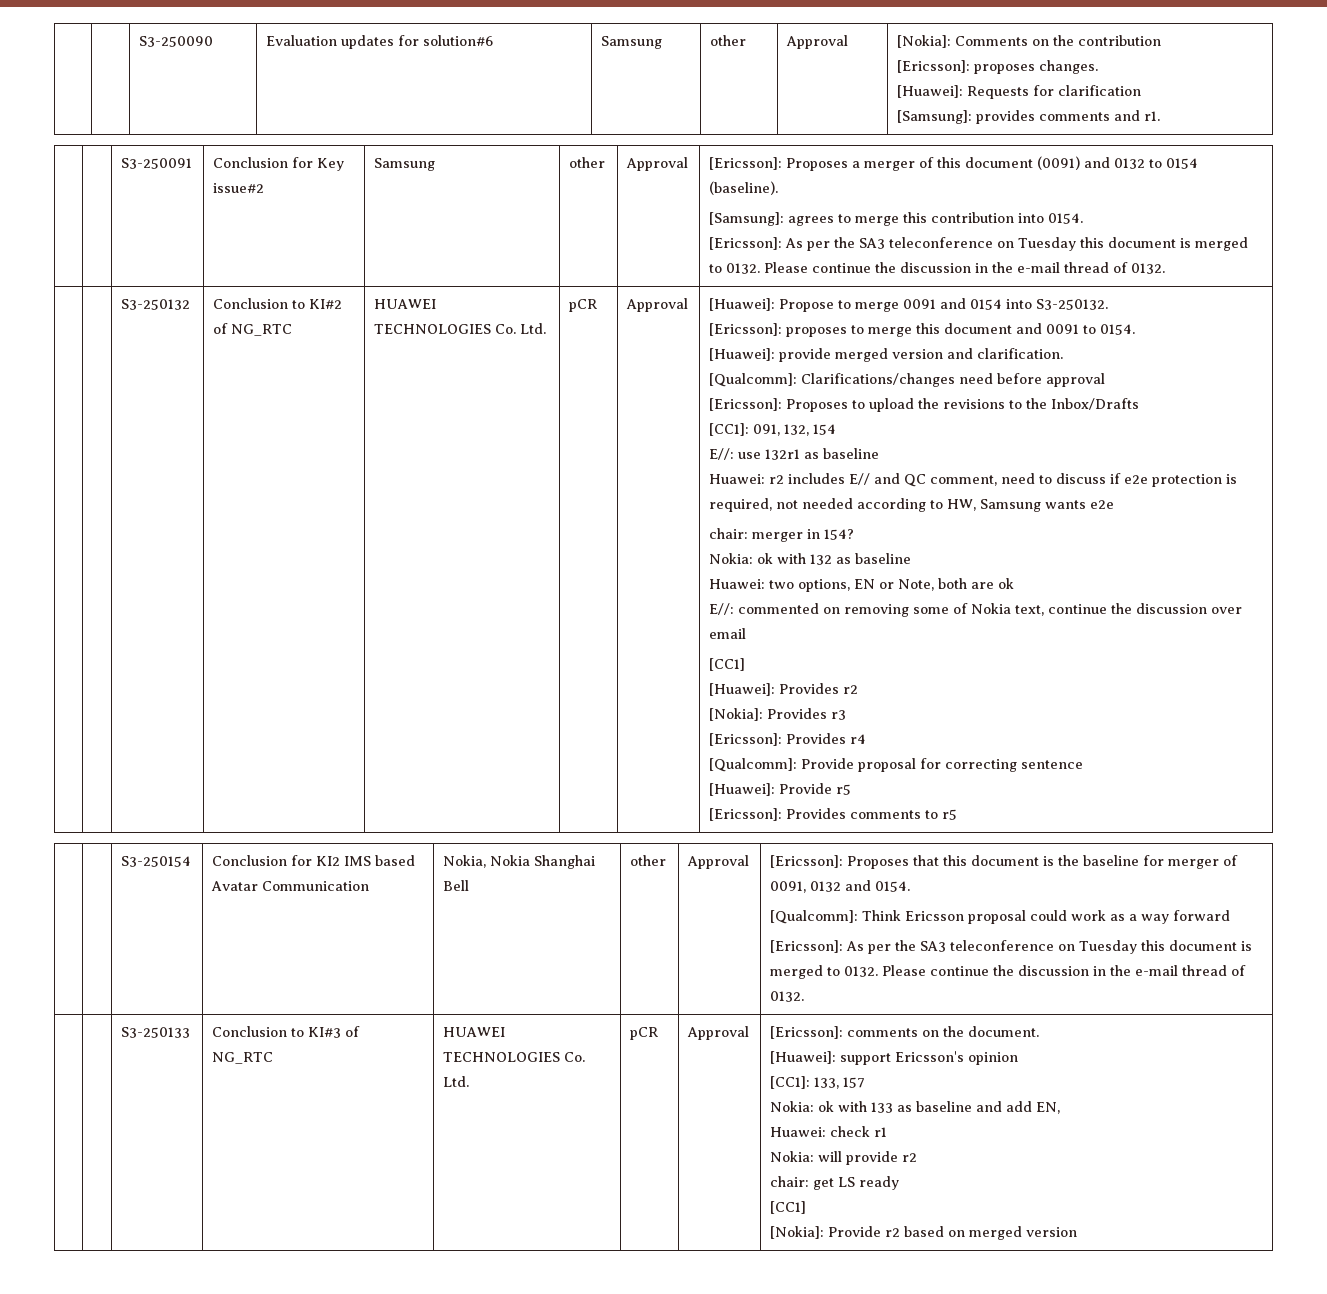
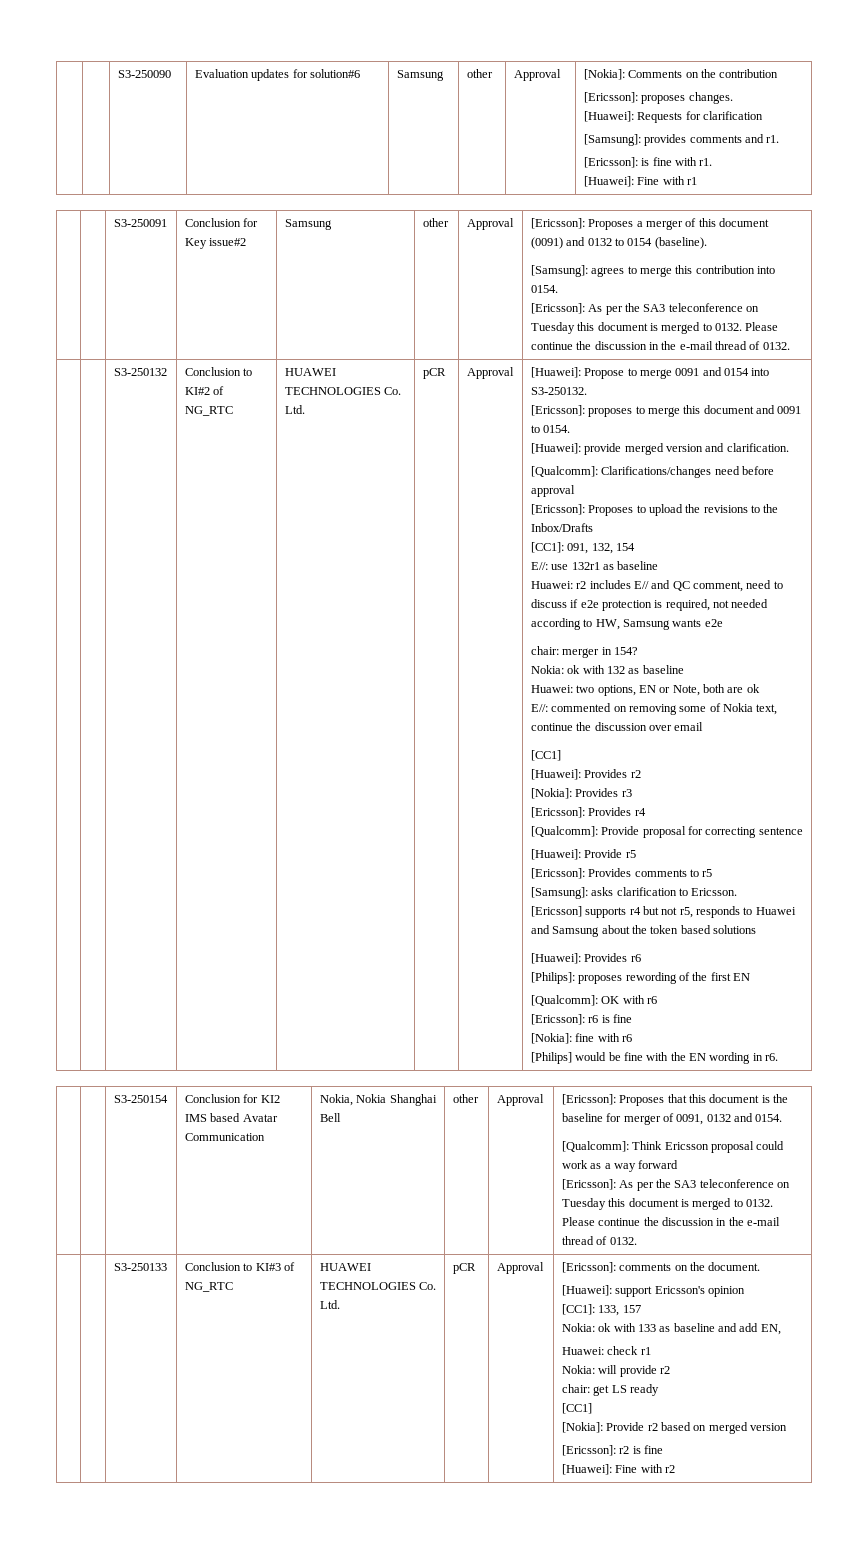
  | | S3-250090 | Evaluation updates for solution#6 | Samsung | other | Approval | [Nokia]: Comments on the contribution
  [Ericsson]: proposes changes.
  [Huawei]: Requests for clarification
  [Samsung]: provides comments and r1.
+ [Ericsson]: is fine with r1.
+ [Huawei]: Fine with r1
+ [Samsung]: asks clarification to Ericsson.
+ [Ericsson] supports r4 but not r5, responds to Huawei and Samsung about the token based solutions
+ [Huawei]: Provides r6
+ [Philips]: proposes rewording of the first EN
+ [Qualcomm]: OK with r6
+ [Ericsson]: r6 is fine
+ [Nokia]: fine with r6
+ [Philips] would be fine with the EN wording in r6.
+ [Ericsson]: r2 is fine
+ [Huawei]: Fine with r2

